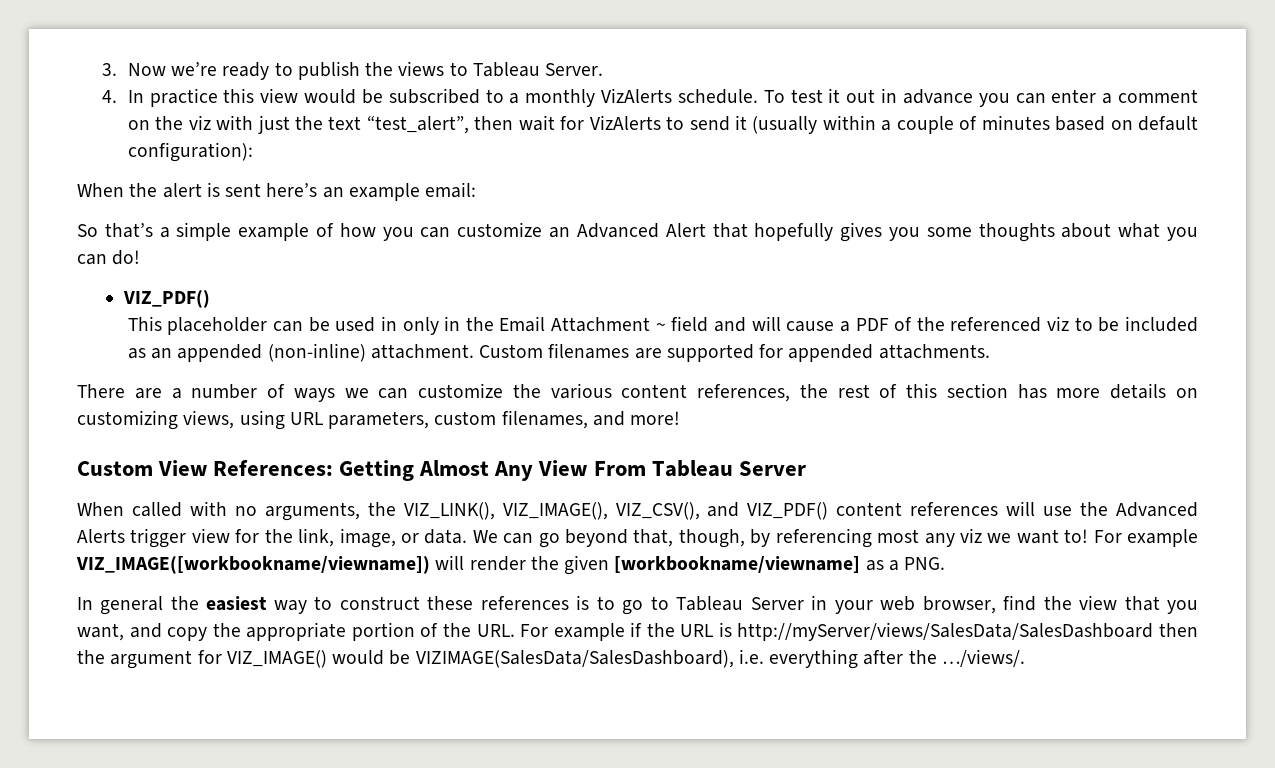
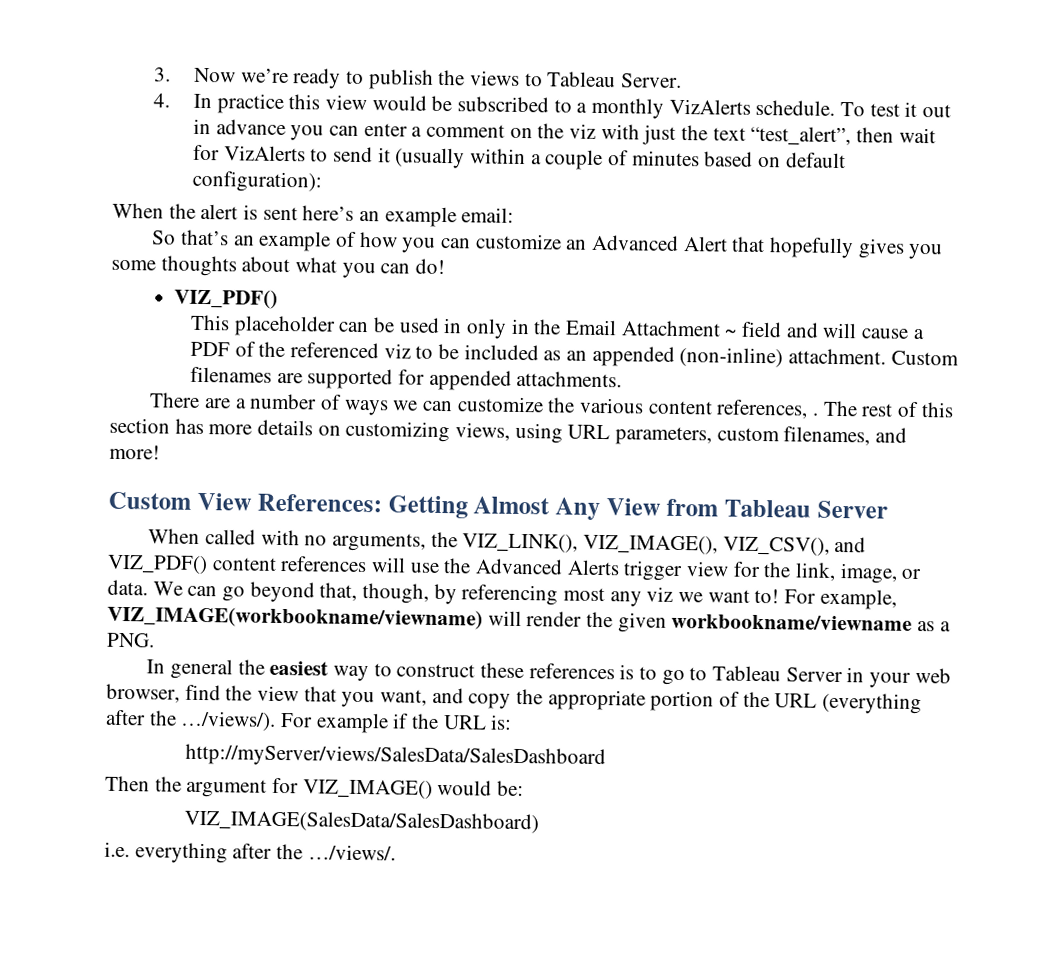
- So that’s a simple example of how you can customize an Advanced Alert that hopefully gives you some thoughts about what you can do!
+ So that’s an example of how you can customize an Advanced Alert that hopefully gives you some thoughts about what you can do!
- There are a number of ways we can customize the various content references, the rest of this section has more details on customizing views, using URL parameters, custom filenames, and more!
+ There are a number of ways we can customize the various content references, . The rest of this section has more details on customizing views, using URL parameters, custom filenames, and more!
- Custom View References: Getting Almost Any View From Tableau Server
+ Custom View References: Getting Almost Any View from Tableau Server
- For example VIZ_IMAGE([workbookname/viewname]) will render the given [workbookname/viewname] as a PNG.
+ For example, VIZ_IMAGE(workbookname/viewname) will render the given workbookname/viewname as a PNG.
- In general the easiest way to construct these references is to go to Tableau Server in your web browser, find the view that you want, and copy the appropriate portion of the URL. For example if the URL is http://myServer/views/SalesData/SalesDashboard then the argument for VIZ_IMAGE() would be VIZIMAGE(SalesData/SalesDashboard), i.e. everything after the …/views/.
+ In general the easiest way to construct these references is to go to Tableau Server in your web browser, find the view that you want, and copy the appropriate portion of the URL (everything after the …/views/). For example if the URL is:
+ http://myServer/views/SalesData/SalesDashboard
+ Then the argument for VIZ_IMAGE() would be:
+ VIZ_IMAGE(SalesData/SalesDashboard)
+ i.e. everything after the …/views/.

